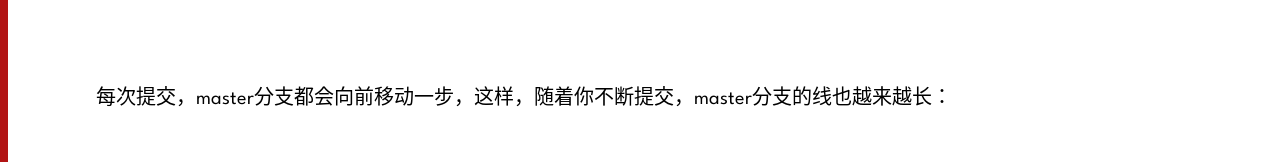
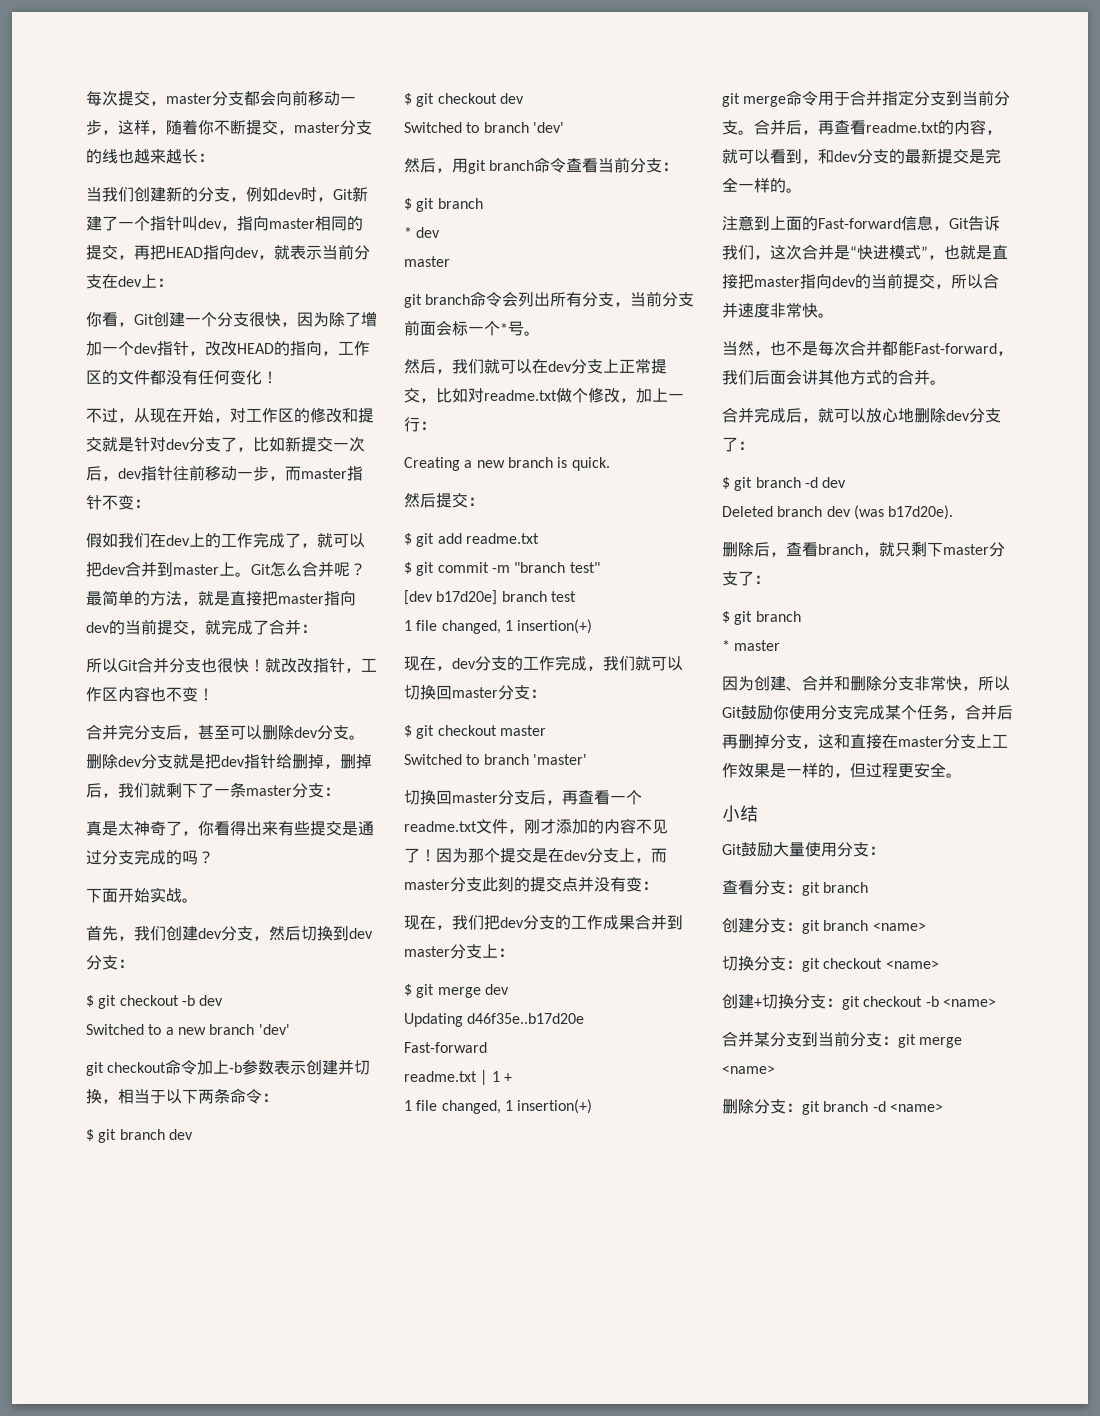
+ 当我们创建新的分支，例如dev时，Git新建了一个指针叫dev，指向master相同的提交，再把HEAD指向dev，就表示当前分支在dev上：
+ 你看，Git创建一个分支很快，因为除了增加一个dev指针，改改HEAD的指向，工作区的文件都没有任何变化！
+ 不过，从现在开始，对工作区的修改和提交就是针对dev分支了，比如新提交一次后，dev指针往前移动一步，而master指针不变：
+ 假如我们在dev上的工作完成了，就可以把dev合并到master上。Git怎么合并呢？最简单的方法，就是直接把master指向dev的当前提交，就完成了合并：
+ 所以Git合并分支也很快！就改改指针，工作区内容也不变！
+ 合并完分支后，甚至可以删除dev分支。删除dev分支就是把dev指针给删掉，删掉后，我们就剩下了一条master分支：
+ 真是太神奇了，你看得出来有些提交是通过分支完成的吗？
+ 下面开始实战。
+ 首先，我们创建dev分支，然后切换到dev分支：
+ $ git checkout -b dev
+ Switched to a new branch 'dev'
+ git checkout命令加上-b参数表示创建并切换，相当于以下两条命令：
+ $ git branch dev
+ $ git checkout dev
+ Switched to branch 'dev'
+ 然后，用git branch命令查看当前分支：
+ $ git branch
+ * dev
+ master
+ git branch命令会列出所有分支，当前分支前面会标一个*号。
+ 然后，我们就可以在dev分支上正常提交，比如对readme.txt做个修改，加上一行：
+ Creating a new branch is quick.
+ 然后提交：
+ $ git add readme.txt
+ $ git commit -m "branch test"
+ [dev b17d20e] branch test
+ 1 file changed, 1 insertion(+)
+ 现在，dev分支的工作完成，我们就可以切换回master分支：
+ $ git checkout master
+ Switched to branch 'master'
+ 切换回master分支后，再查看一个readme.txt文件，刚才添加的内容不见了！因为那个提交是在dev分支上，而master分支此刻的提交点并没有变：
+ 现在，我们把dev分支的工作成果合并到master分支上：
+ $ git merge dev
+ Updating d46f35e..b17d20e
+ Fast-forward
+ readme.txt | 1 +
+ 1 file changed, 1 insertion(+)
+ git merge命令用于合并指定分支到当前分支。合并后，再查看readme.txt的内容，就可以看到，和dev分支的最新提交是完全一样的。
+ 注意到上面的Fast-forward信息，Git告诉我们，这次合并是“快进模式”，也就是直接把master指向dev的当前提交，所以合并速度非常快。
+ 当然，也不是每次合并都能Fast-forward，我们后面会讲其他方式的合并。
+ 合并完成后，就可以放心地删除dev分支了：
+ $ git branch -d dev
+ Deleted branch dev (was b17d20e).
+ 删除后，查看branch，就只剩下master分支了：
+ $ git branch
+ * master
+ 因为创建、合并和删除分支非常快，所以Git鼓励你使用分支完成某个任务，合并后再删掉分支，这和直接在master分支上工作效果是一样的，但过程更安全。
+ 小结
+ Git鼓励大量使用分支：
+ 查看分支：git branch
+ 创建分支：git branch <name>
+ 切换分支：git checkout <name>
+ 创建+切换分支：git checkout -b <name>
+ 合并某分支到当前分支：git merge <name>
+ 删除分支：git branch -d <name>

